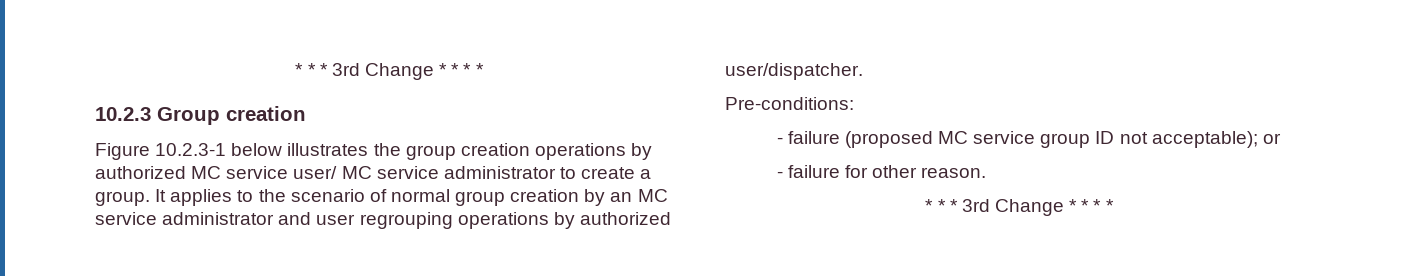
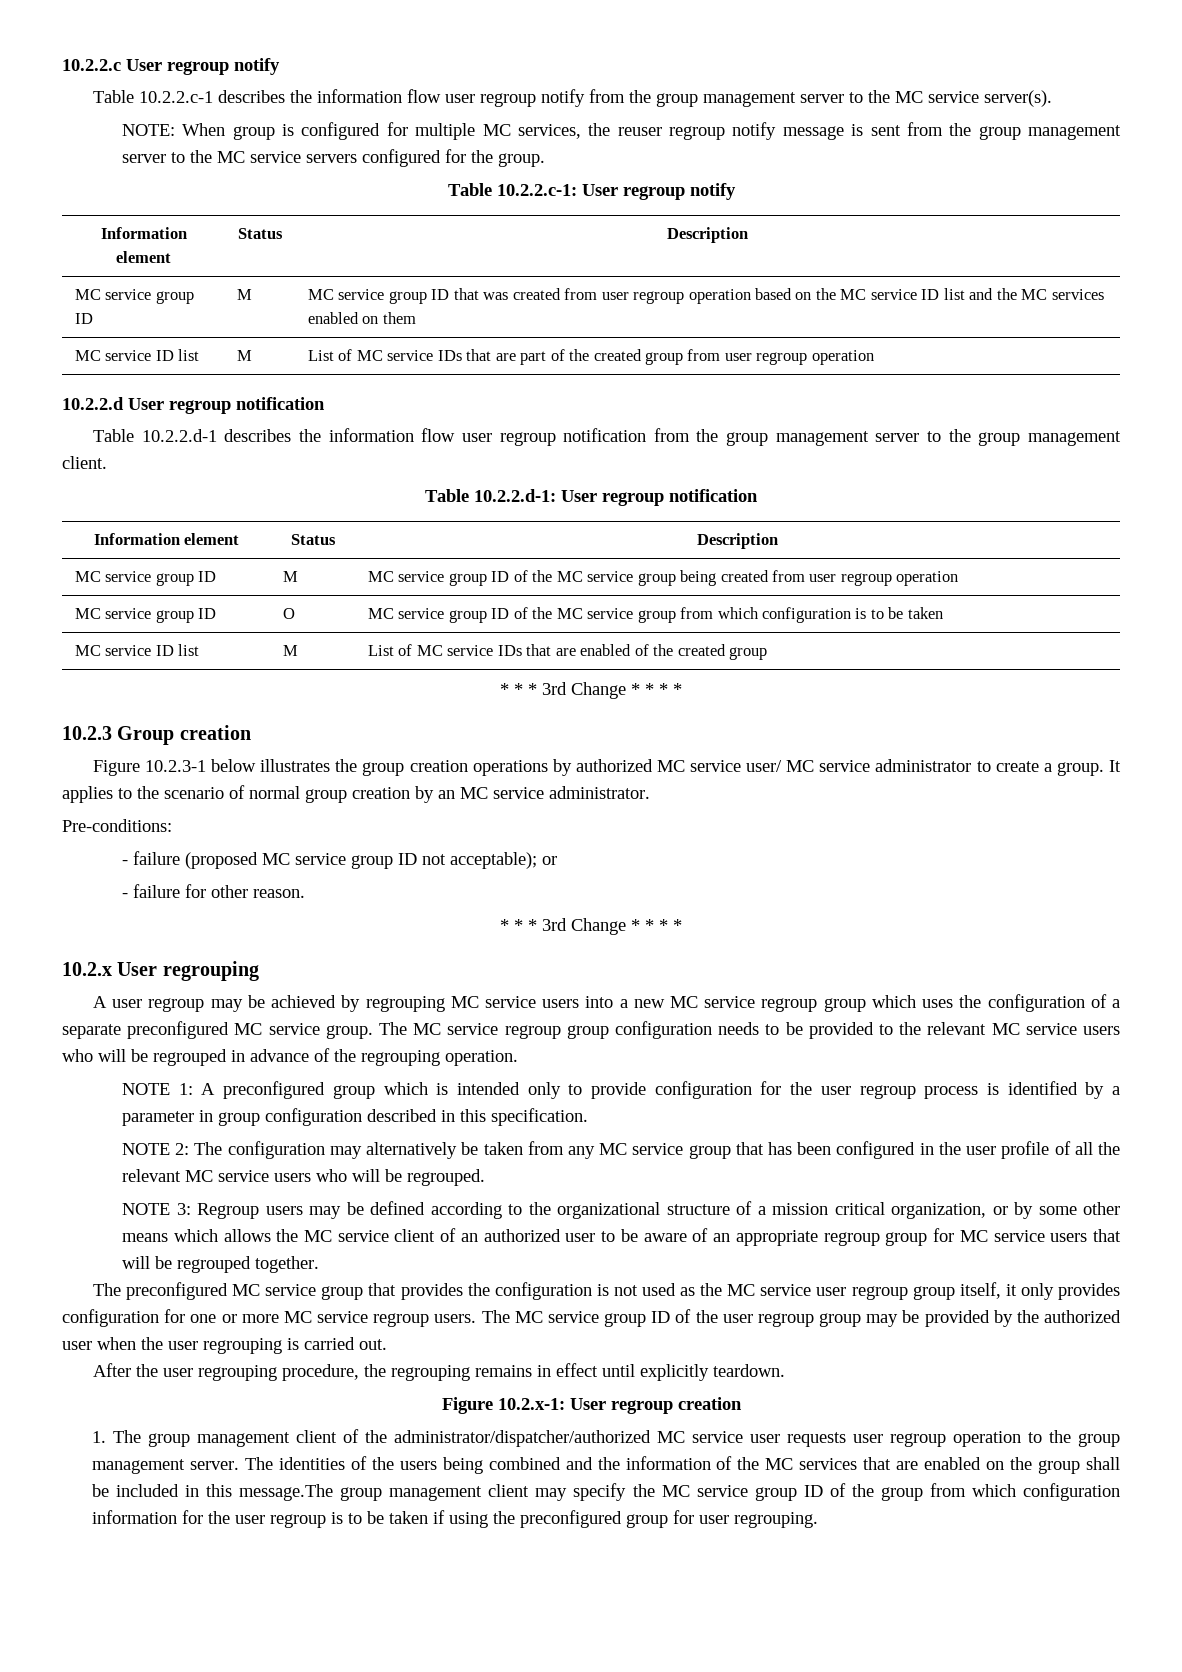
+ 10.2.2.c User regroup notify
+ Table 10.2.2.c-1 describes the information flow user regroup notify from the group management server to the MC service server(s).
+ NOTE: When group is configured for multiple MC services, the reuser regroup notify message is sent from the group management server to the MC service servers configured for the group.
+ Table 10.2.2.c-1: User regroup notify
+ Information element | Status | Description
+ MC service group ID | M | MC service group ID that was created from user regroup operation based on the MC service ID list and the MC services enabled on them
+ MC service ID list | M | List of MC service IDs that are part of the created group from user regroup operation
+ 10.2.2.d User regroup notification
+ Table 10.2.2.d-1 describes the information flow user regroup notification from the group management server to the group management client.
+ Table 10.2.2.d-1: User regroup notification
+ Information element | Status | Description
+ MC service group ID | M | MC service group ID of the MC service group being created from user regroup operation
+ MC service group ID | O | MC service group ID of the MC service group from which configuration is to be taken
+ MC service ID list | M | List of MC service IDs that are enabled of the created group
- It applies to the scenario of normal group creation by an MC service administrator and user regrouping operations by authorized user/dispatcher.
+ It applies to the scenario of normal group creation by an MC service administrator.
+ 10.2.x User regrouping
+ A user regroup may be achieved by regrouping MC service users into a new MC service regroup group which uses the configuration of a separate preconfigured MC service group. The MC service regroup group configuration needs to be provided to the relevant MC service users who will be regrouped in advance of the regrouping operation.
+ NOTE 1: A preconfigured group which is intended only to provide configuration for the user regroup process is identified by a parameter in group configuration described in this specification.
+ NOTE 2: The configuration may alternatively be taken from any MC service group that has been configured in the user profile of all the relevant MC service users who will be regrouped.
+ NOTE 3: Regroup users may be defined according to the organizational structure of a mission critical organization, or by some other means which allows the MC service client of an authorized user to be aware of an appropriate regroup group for MC service users that will be regrouped together.
+ The preconfigured MC service group that provides the configuration is not used as the MC service user regroup group itself, it only provides configuration for one or more MC service regroup users. The MC service group ID of the user regroup group may be provided by the authorized user when the user regrouping is carried out.
+ After the user regrouping procedure, the regrouping remains in effect until explicitly teardown.
+ Figure 10.2.x-1: User regroup creation
+ 1. The group management client of the administrator/dispatcher/authorized MC service user requests user regroup operation to the group management server. The identities of the users being combined and the information of the MC services that are enabled on the group shall be included in this message.The group management client may specify the MC service group ID of the group from which configuration information for the user regroup is to be taken if using the preconfigured group for user regrouping.

